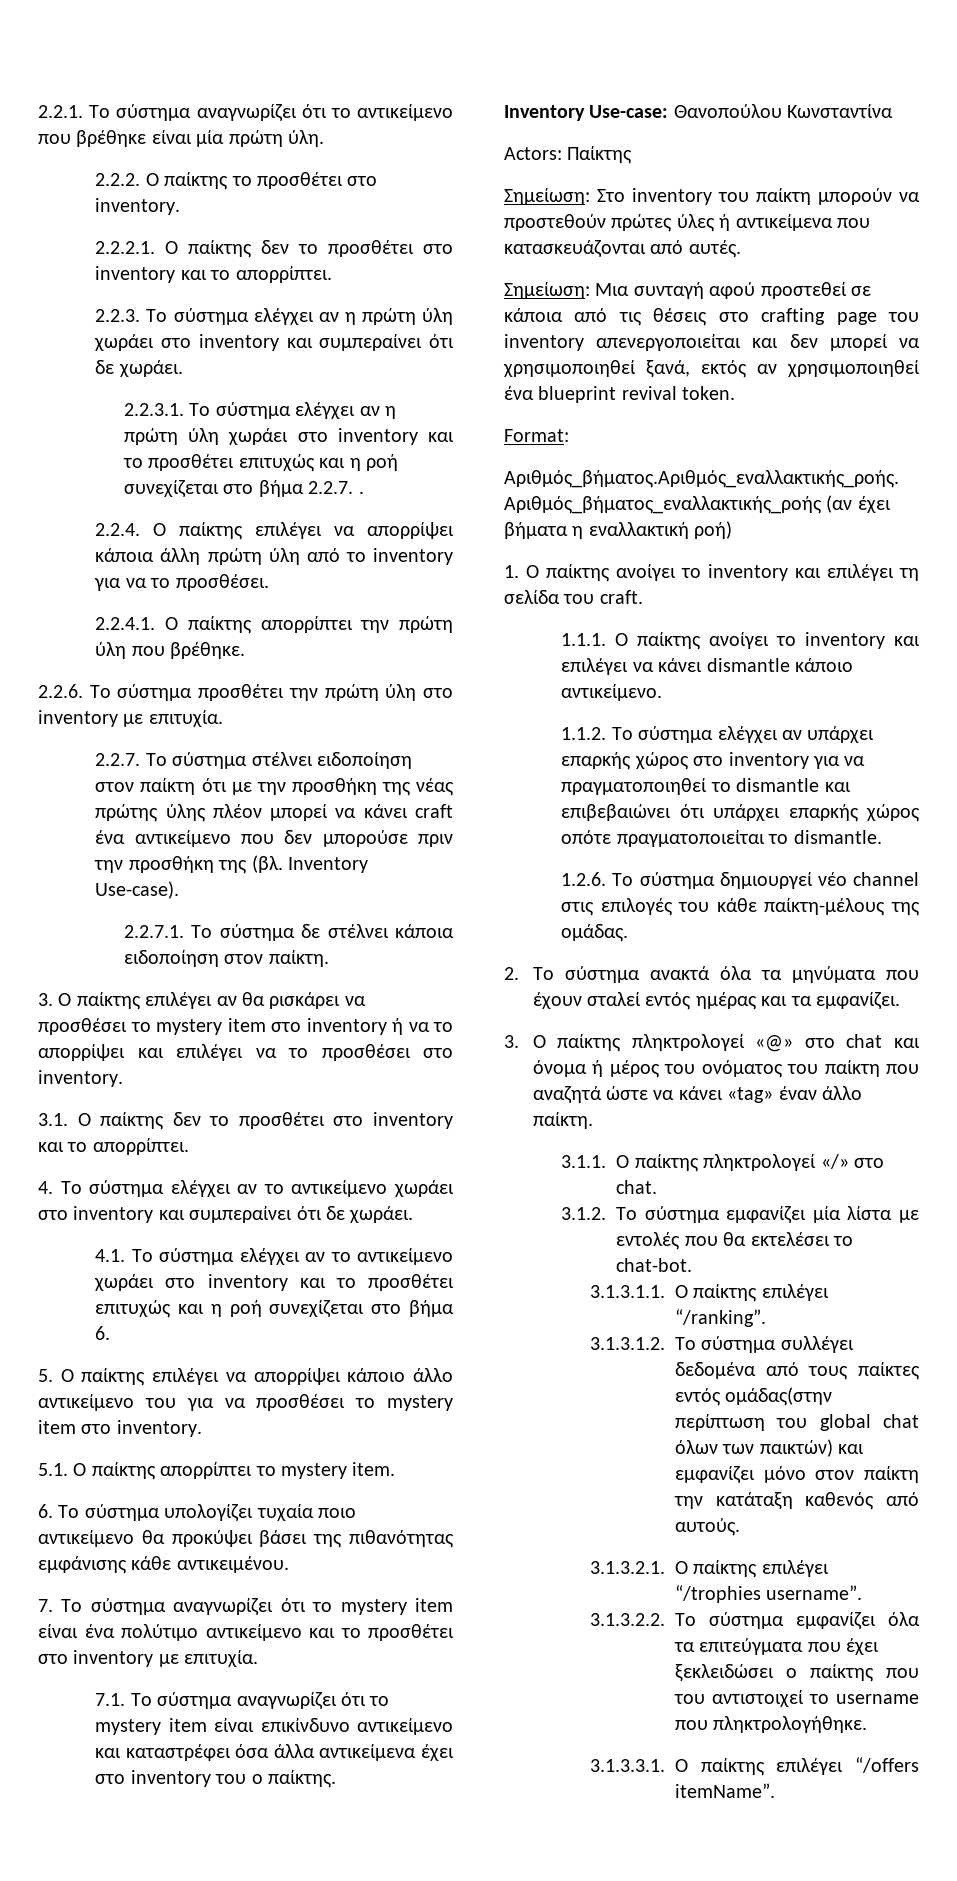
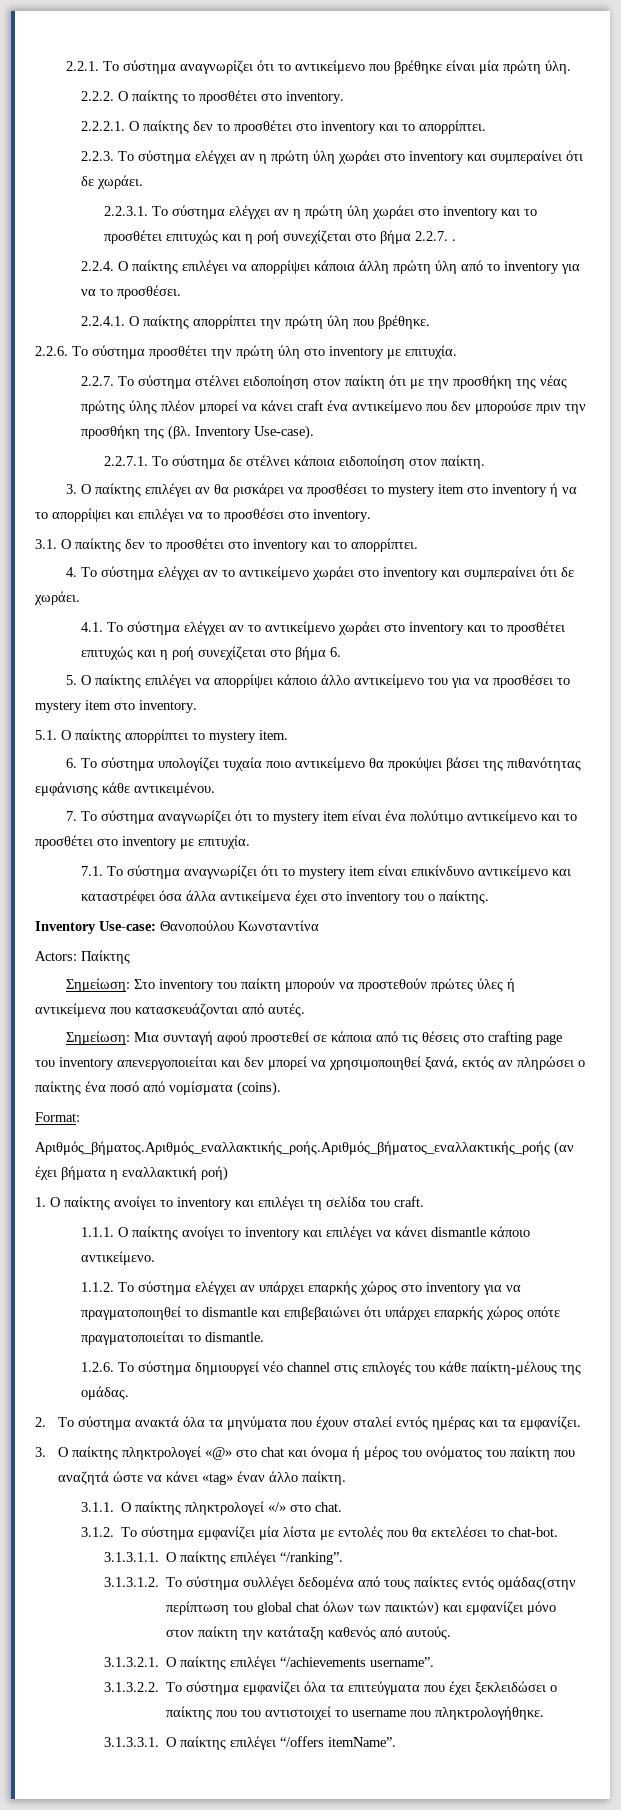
- Σημείωση: Μια συνταγή αφού προστεθεί σε κάποια από τις θέσεις στο crafting page του inventory απενεργοποιείται και δεν μπορεί να χρησιμοποιηθεί ξανά, εκτός αν χρησιμοποιηθεί ένα blueprint revival token.
+ Σημείωση: Μια συνταγή αφού προστεθεί σε κάποια από τις θέσεις στο crafting page του inventory απενεργοποιείται και δεν μπορεί να χρησιμοποιηθεί ξανά, εκτός αν πληρώσει ο παίκτης ένα ποσό από νομίσματα (coins).
- 3.1.3.2.1. Ο παίκτης επιλέγει “/trophies username”.
+ 3.1.3.2.1. Ο παίκτης επιλέγει “/achievements username”.

